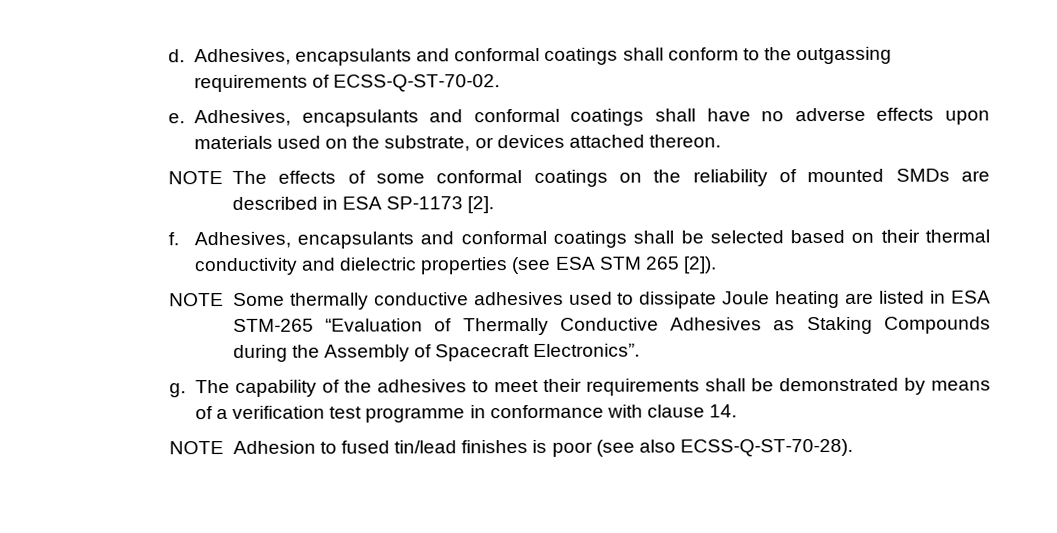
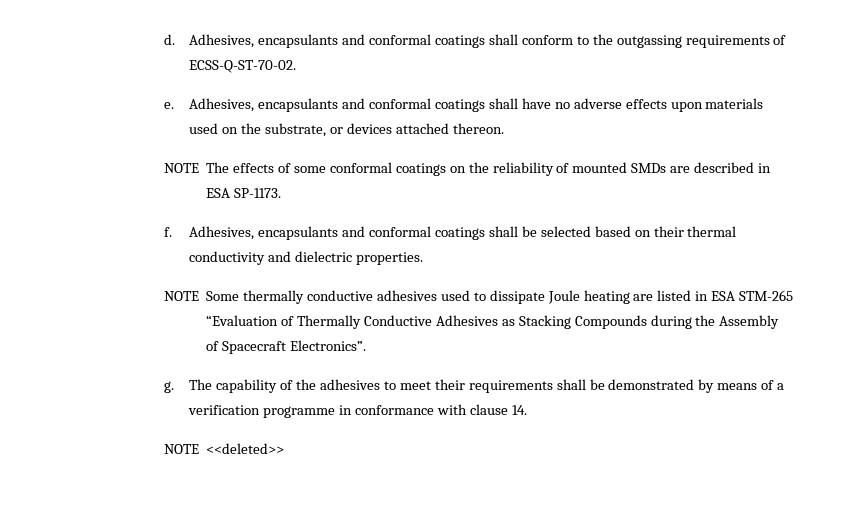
- NOTE The effects of some conformal coatings on the reliability of mounted SMDs are described in ESA SP-1173 [2].
+ NOTE The effects of some conformal coatings on the reliability of mounted SMDs are described in ESA SP-1173.
- Adhesives, encapsulants and conformal coatings shall be selected based on their thermal conductivity and dielectric properties (see ESA STM 265 [2]).
+ Adhesives, encapsulants and conformal coatings shall be selected based on their thermal conductivity and dielectric properties.
- NOTE Some thermally conductive adhesives used to dissipate Joule heating are listed in ESA STM-265 “Evaluation of Thermally Conductive Adhesives as Staking Compounds during the Assembly of Spacecraft Electronics”.
+ NOTE Some thermally conductive adhesives used to dissipate Joule heating are listed in ESA STM-265 “Evaluation of Thermally Conductive Adhesives as Stacking Compounds during the Assembly of Spacecraft Electronics”.
- The capability of the adhesives to meet their requirements shall be demonstrated by means of a verification test programme in conformance with clause 14.
+ The capability of the adhesives to meet their requirements shall be demonstrated by means of a verification programme in conformance with clause 14.
- NOTE Adhesion to fused tin/lead finishes is poor (see also ECSS-Q-ST-70-28).
+ NOTE <<deleted>>

